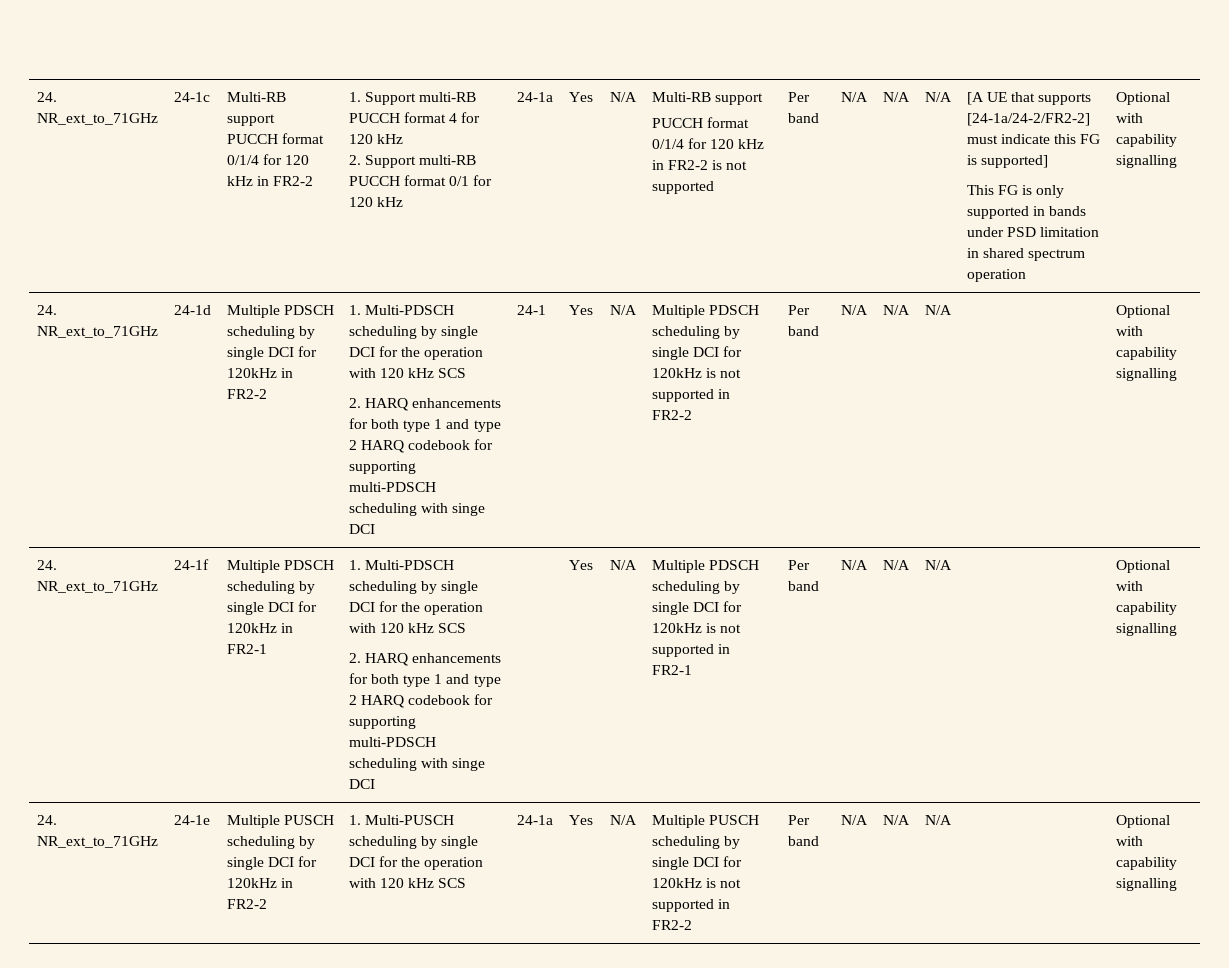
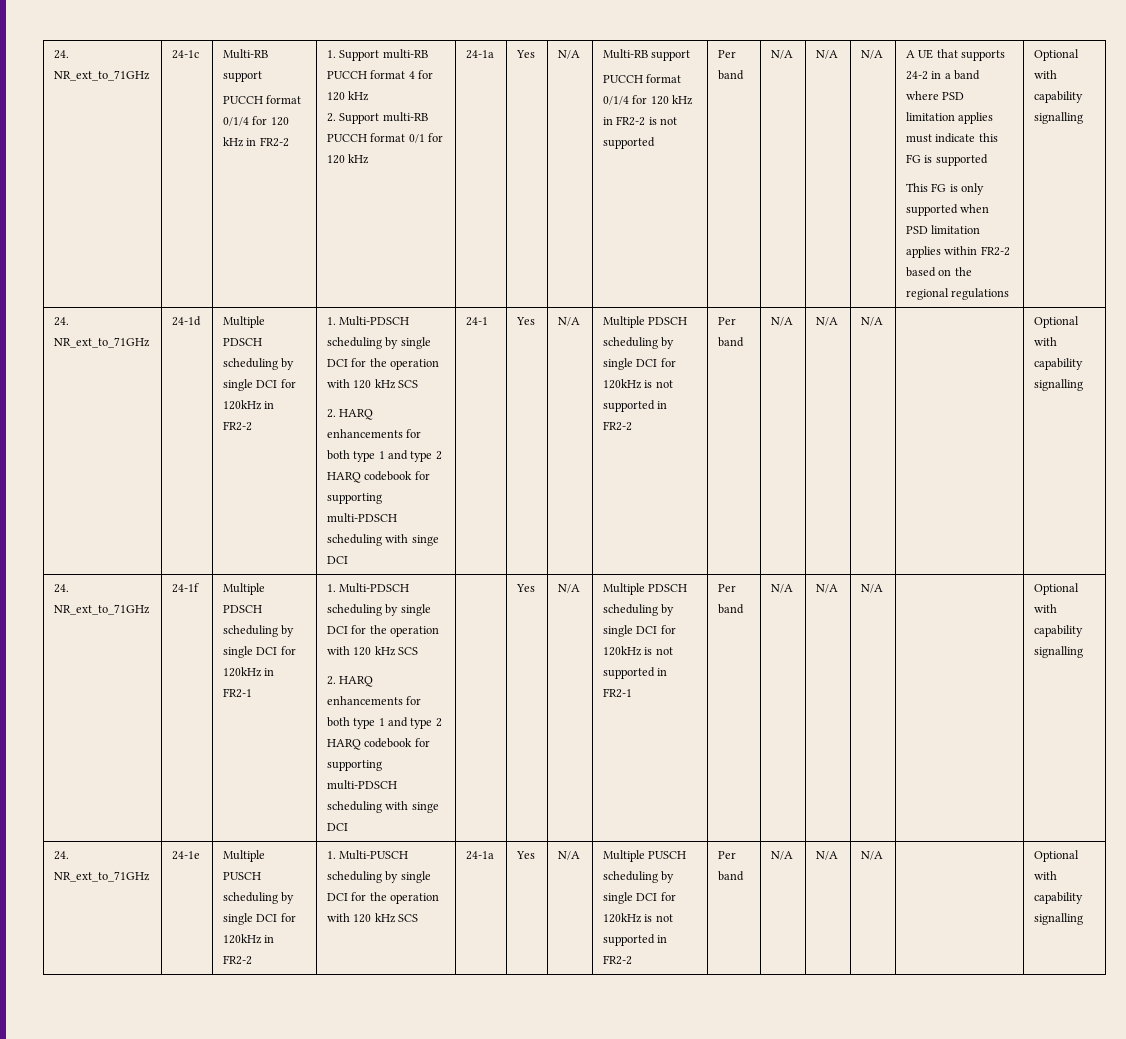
- [A UE that supports [24-1a/24-2/FR2-2] must indicate this FG is supported]
+ A UE that supports 24-2 in a band where PSD limitation applies must indicate this FG is supported
- This FG is only supported in bands under PSD limitation in shared spectrum operation
+ This FG is only supported when PSD limitation applies within FR2-2 based on the regional regulations

